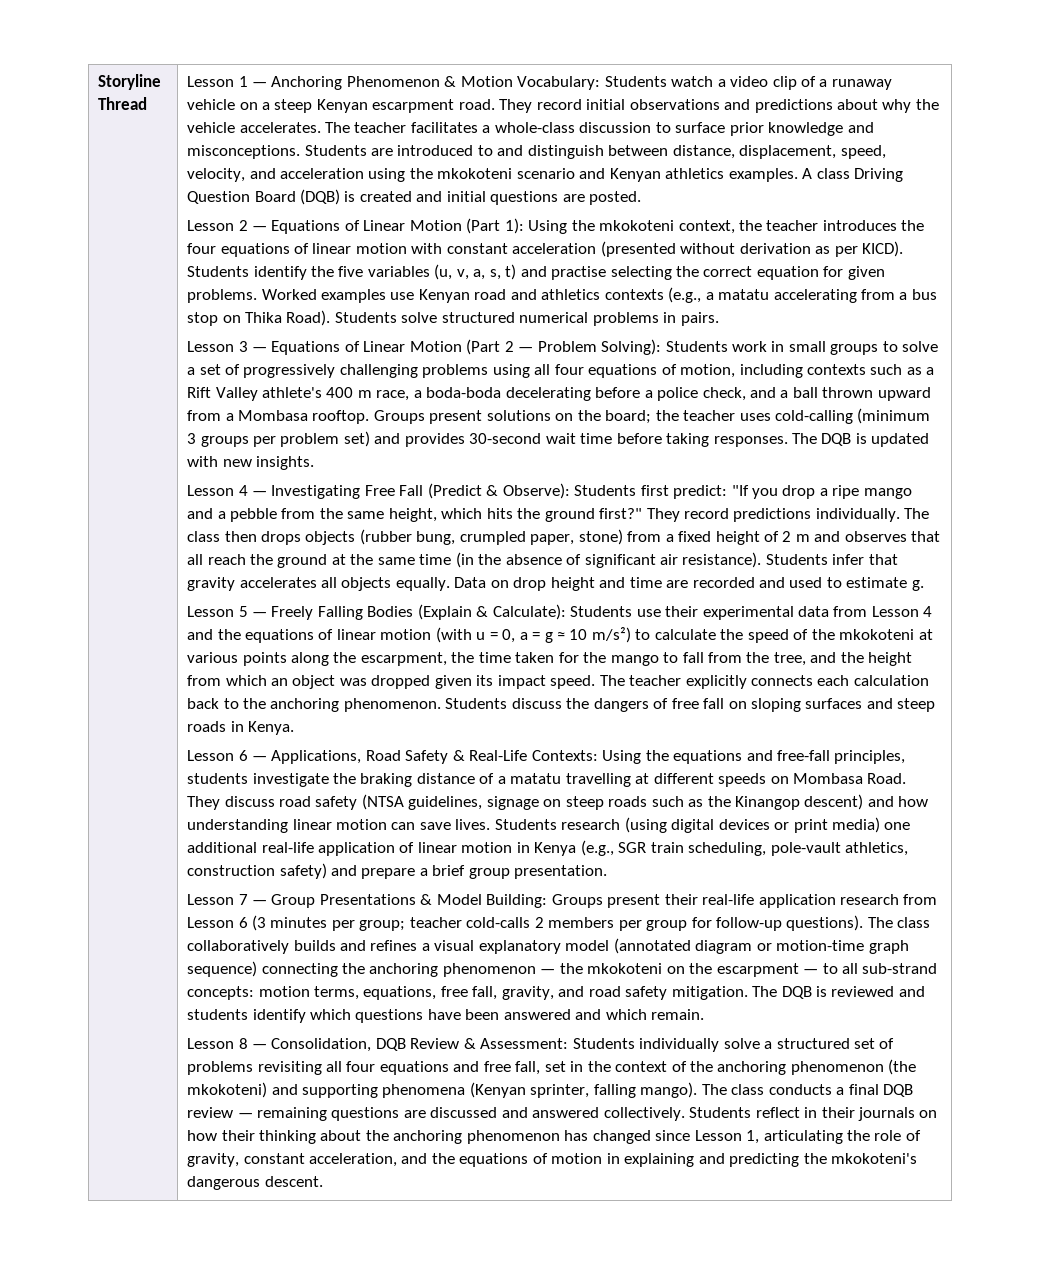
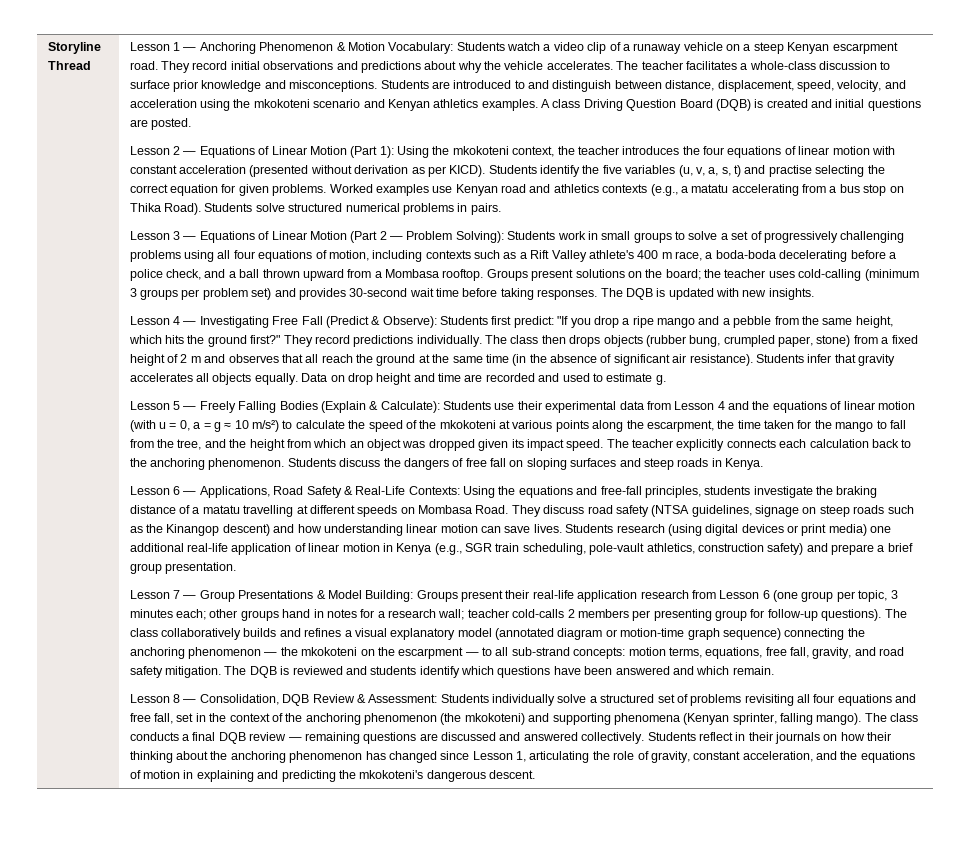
- Lesson 7 — Group Presentations & Model Building: Groups present their real-life application research from Lesson 6 (3 minutes per group; teacher cold-calls 2 members per group for follow-up questions).
+ Lesson 7 — Group Presentations & Model Building: Groups present their real-life application research from Lesson 6 (one group per topic, 3 minutes each; other groups hand in notes for a research wall; teacher cold-calls 2 members per presenting group for follow-up questions).

